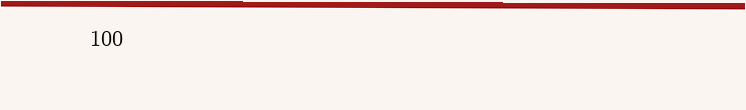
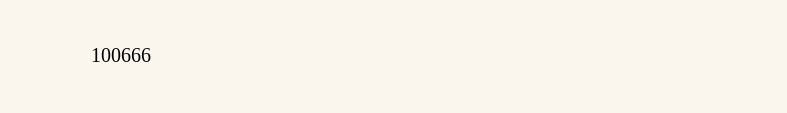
- 100
+ 100666

